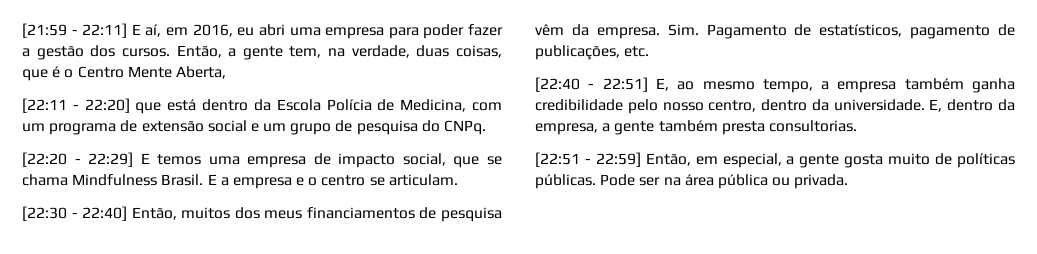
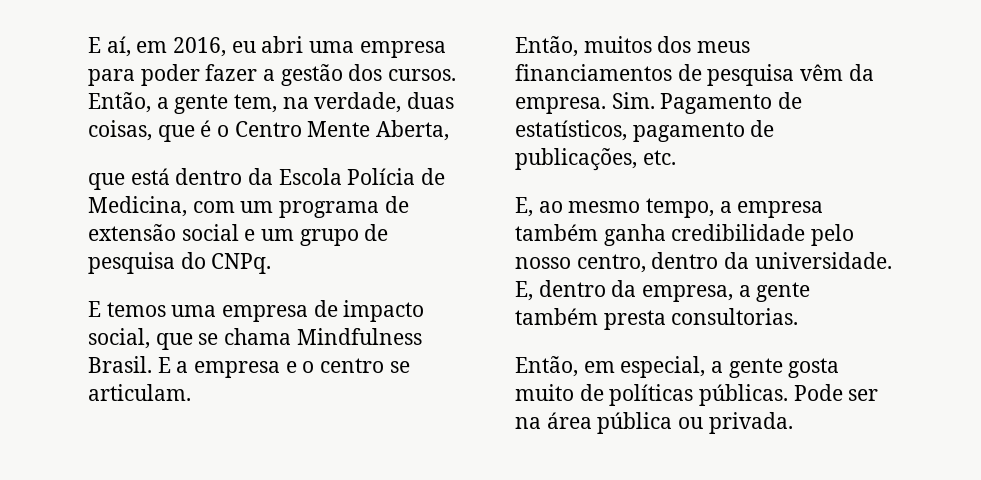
- [21:59 - 22:11] E aí, em 2016, eu abri uma empresa para poder fazer a gestão dos cursos.
+ E aí, em 2016, eu abri uma empresa para poder fazer a gestão dos cursos.
- [22:11 - 22:20] que está dentro da Escola Polícia de Medicina, com um programa de extensão social e um grupo de pesquisa do CNPq.
+ que está dentro da Escola Polícia de Medicina, com um programa de extensão social e um grupo de pesquisa do CNPq.
- [22:20 - 22:29] E temos uma empresa de impacto social, que se chama Mindfulness Brasil.
+ E temos uma empresa de impacto social, que se chama Mindfulness Brasil.
- [22:30 - 22:40] Então, muitos dos meus financiamentos de pesquisa vêm da empresa.
+ Então, muitos dos meus financiamentos de pesquisa vêm da empresa.
- [22:40 - 22:51] E, ao mesmo tempo, a empresa também ganha credibilidade pelo nosso centro, dentro da universidade.
+ E, ao mesmo tempo, a empresa também ganha credibilidade pelo nosso centro, dentro da universidade.
- [22:51 - 22:59] Então, em especial, a gente gosta muito de políticas públicas.
+ Então, em especial, a gente gosta muito de políticas públicas.

